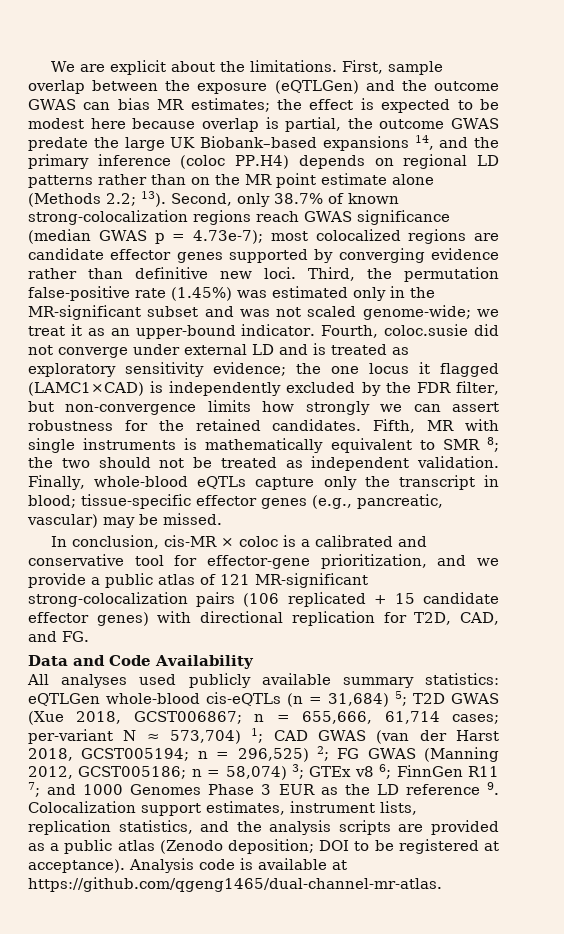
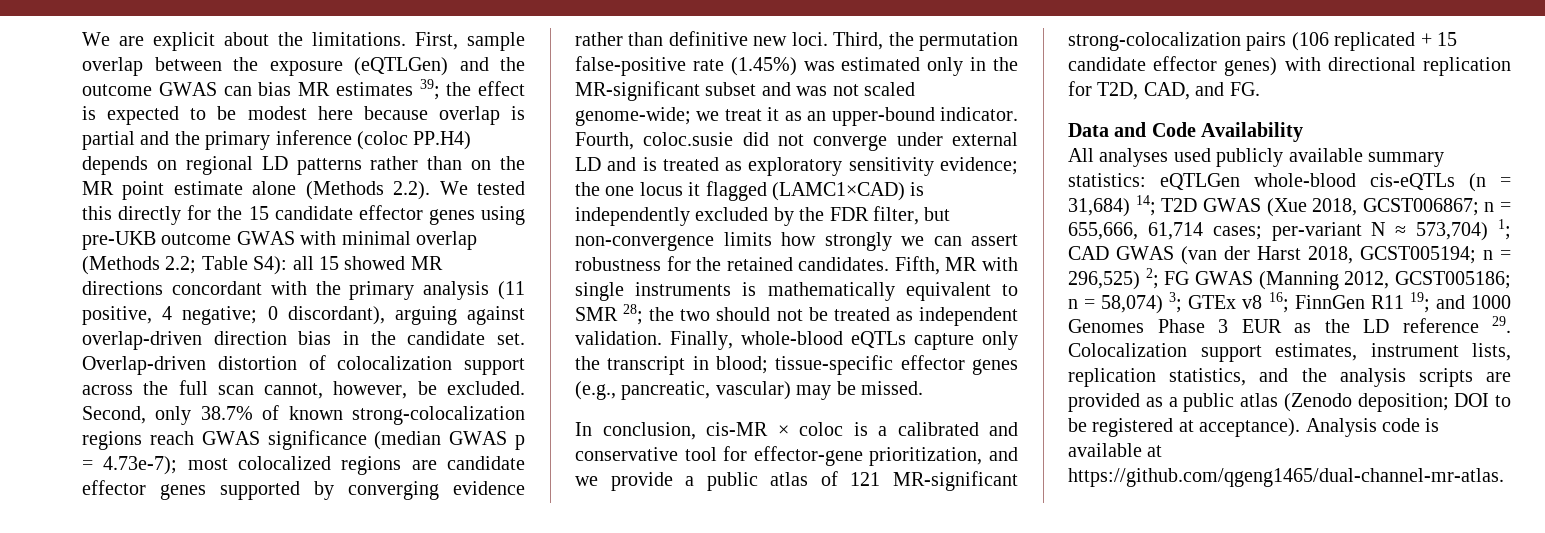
- First, sample overlap between the exposure (eQTLGen) and the outcome GWAS can bias MR estimates; the effect is expected to be modest here because overlap is partial, the outcome GWAS predate the large UK Biobank–based expansions 14, and the primary inference (coloc PP.H4) depends on regional LD patterns rather than on the MR point estimate alone (Methods 2.2; 13).
+ First, sample overlap between the exposure (eQTLGen) and the outcome GWAS can bias MR estimates 39; the effect is expected to be modest here because overlap is partial and the primary inference (coloc PP.H4) depends on regional LD patterns rather than on the MR point estimate alone (Methods 2.2). We tested this directly for the 15 candidate effector genes using pre-UKB outcome GWAS with minimal overlap (Methods 2.2; Table S4): all 15 showed MR directions concordant with the primary analysis (11 positive, 4 negative; 0 discordant), arguing against overlap-driven direction bias in the candidate set. Overlap-driven distortion of colocalization support across the full scan cannot, however, be excluded.
- Fifth, MR with single instruments is mathematically equivalent to SMR 8; the two should not be treated as independent validation.
+ Fifth, MR with single instruments is mathematically equivalent to SMR 28; the two should not be treated as independent validation.
- eQTLGen whole-blood cis-eQTLs (n = 31,684) 5;
+ eQTLGen whole-blood cis-eQTLs (n = 31,684) 14;
- GTEx v8 6;
+ GTEx v8 16;
- FinnGen R11 7;
+ FinnGen R11 19;
- and 1000 Genomes Phase 3 EUR as the LD reference 9. Colocalization support estimates, instrument lists, replication statistics, and the analysis scripts are provided as a public atlas (Zenodo deposition;
+ and 1000 Genomes Phase 3 EUR as the LD reference 29. Colocalization support estimates, instrument lists, replication statistics, and the analysis scripts are provided as a public atlas (Zenodo deposition;

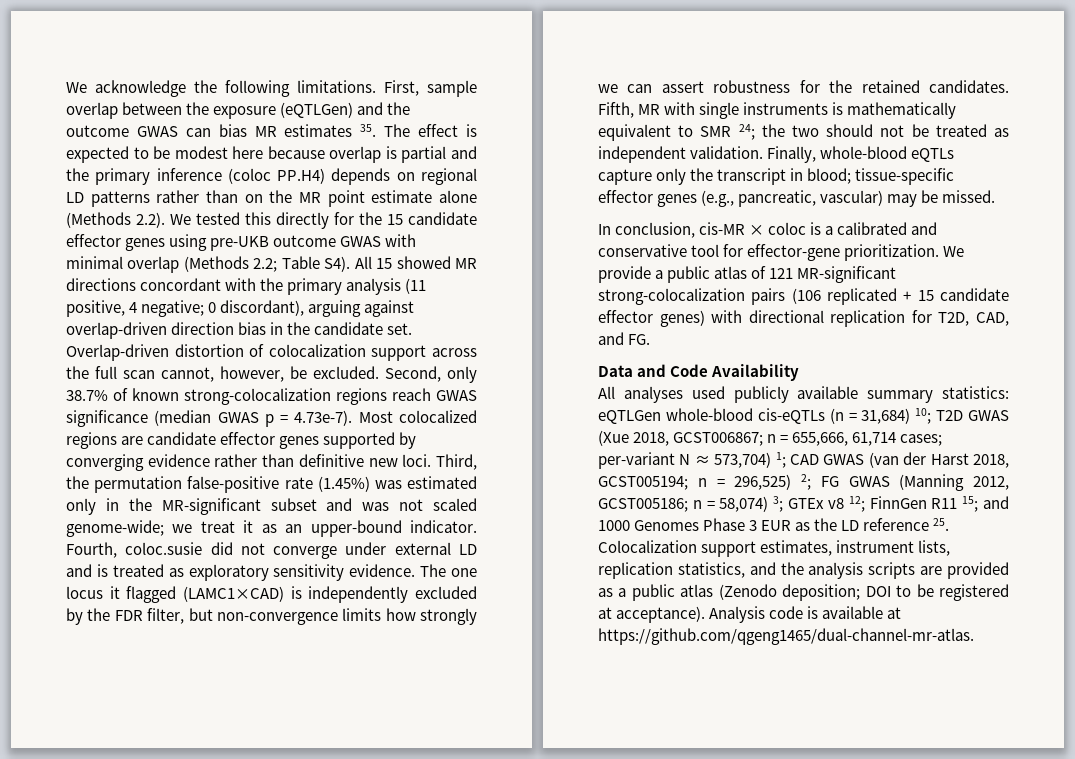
- We are explicit about the limitations.
+ We acknowledge the following limitations.
- First, sample overlap between the exposure (eQTLGen) and the outcome GWAS can bias MR estimates 39; the effect is expected to be modest here because overlap is partial and the primary inference (coloc PP.H4) depends on regional LD patterns rather than on the MR point estimate alone (Methods 2.2). We tested this directly for the 15 candidate effector genes using pre-UKB outcome GWAS with minimal overlap (Methods 2.2;
+ First, sample overlap between the exposure (eQTLGen) and the outcome GWAS can bias MR estimates 35. The effect is expected to be modest here because overlap is partial and the primary inference (coloc PP.H4) depends on regional LD patterns rather than on the MR point estimate alone (Methods 2.2). We tested this directly for the 15 candidate effector genes using pre-UKB outcome GWAS with minimal overlap (Methods 2.2;
- Table S4): all 15 showed MR directions concordant with the primary analysis (11 positive, 4 negative;
+ Table S4). All 15 showed MR directions concordant with the primary analysis (11 positive, 4 negative;
- Second, only 38.7% of known strong-colocalization regions reach GWAS significance (median GWAS p = 4.73e-7); most colocalized regions are candidate effector genes supported by converging evidence rather than definitive new loci.
+ Second, only 38.7% of known strong-colocalization regions reach GWAS significance (median GWAS p = 4.73e-7). Most colocalized regions are candidate effector genes supported by converging evidence rather than definitive new loci.
- Fourth, coloc.susie did not converge under external LD and is treated as exploratory sensitivity evidence; the one locus it flagged (LAMC1×CAD) is independently excluded by the FDR filter, but non-convergence limits how strongly we can assert robustness for the retained candidates.
+ Fourth, coloc.susie did not converge under external LD and is treated as exploratory sensitivity evidence. The one locus it flagged (LAMC1×CAD) is independently excluded by the FDR filter, but non-convergence limits how strongly we can assert robustness for the retained candidates.
- Fifth, MR with single instruments is mathematically equivalent to SMR 28; the two should not be treated as independent validation.
+ Fifth, MR with single instruments is mathematically equivalent to SMR 24; the two should not be treated as independent validation.
- In conclusion, cis-MR × coloc is a calibrated and conservative tool for effector-gene prioritization, and we provide a public atlas of 121 MR-significant strong-colocalization pairs (106 replicated + 15 candidate effector genes) with directional replication for T2D, CAD, and FG.
+ In conclusion, cis-MR × coloc is a calibrated and conservative tool for effector-gene prioritization. We provide a public atlas of 121 MR-significant strong-colocalization pairs (106 replicated + 15 candidate effector genes) with directional replication for T2D, CAD, and FG.
- eQTLGen whole-blood cis-eQTLs (n = 31,684) 14;
+ eQTLGen whole-blood cis-eQTLs (n = 31,684) 10;
- GTEx v8 16;
+ GTEx v8 12;
- FinnGen R11 19;
+ FinnGen R11 15;
- and 1000 Genomes Phase 3 EUR as the LD reference 29. Colocalization support estimates, instrument lists, replication statistics, and the analysis scripts are provided as a public atlas (Zenodo deposition;
+ and 1000 Genomes Phase 3 EUR as the LD reference 25. Colocalization support estimates, instrument lists, replication statistics, and the analysis scripts are provided as a public atlas (Zenodo deposition;

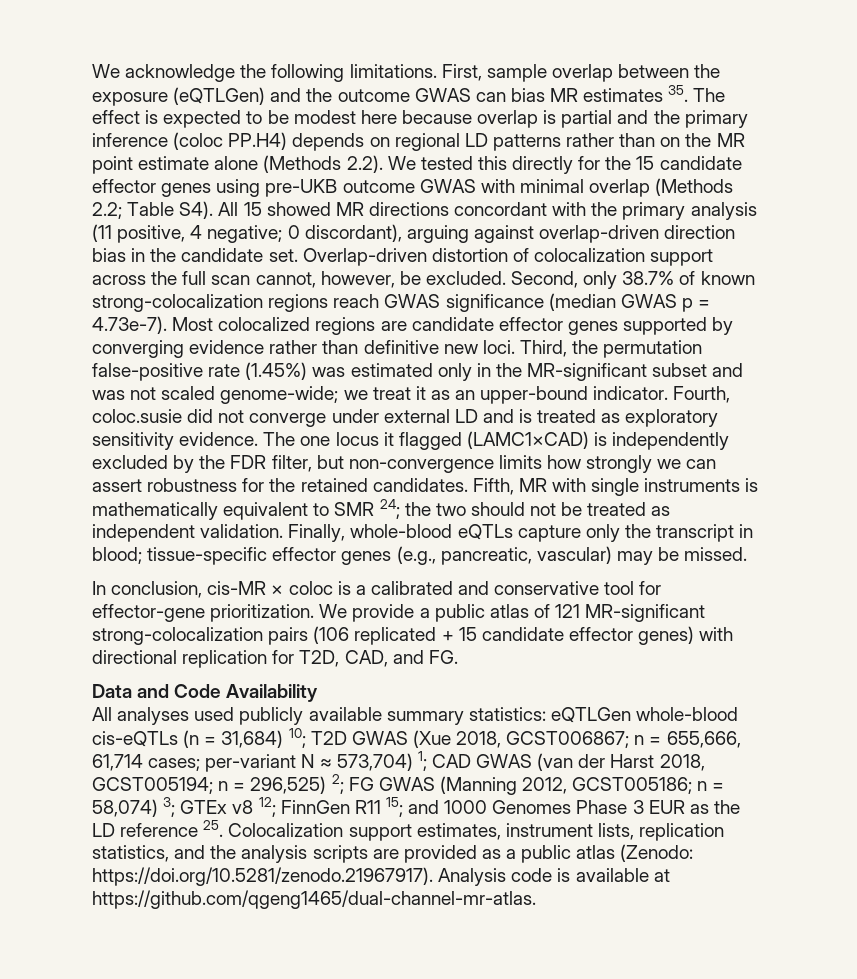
- and 1000 Genomes Phase 3 EUR as the LD reference 25. Colocalization support estimates, instrument lists, replication statistics, and the analysis scripts are provided as a public atlas (Zenodo deposition; DOI to be registered at acceptance). Analysis code is available at https://github.com/qgeng1465/dual-channel-mr-atlas.
+ and 1000 Genomes Phase 3 EUR as the LD reference 25. Colocalization support estimates, instrument lists, replication statistics, and the analysis scripts are provided as a public atlas (Zenodo: https://doi.org/10.5281/zenodo.21967917). Analysis code is available at https://github.com/qgeng1465/dual-channel-mr-atlas.

